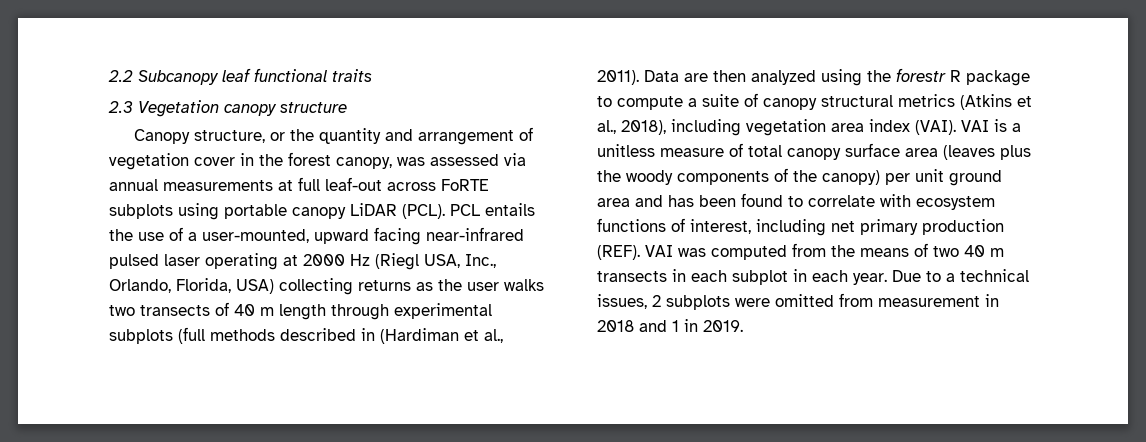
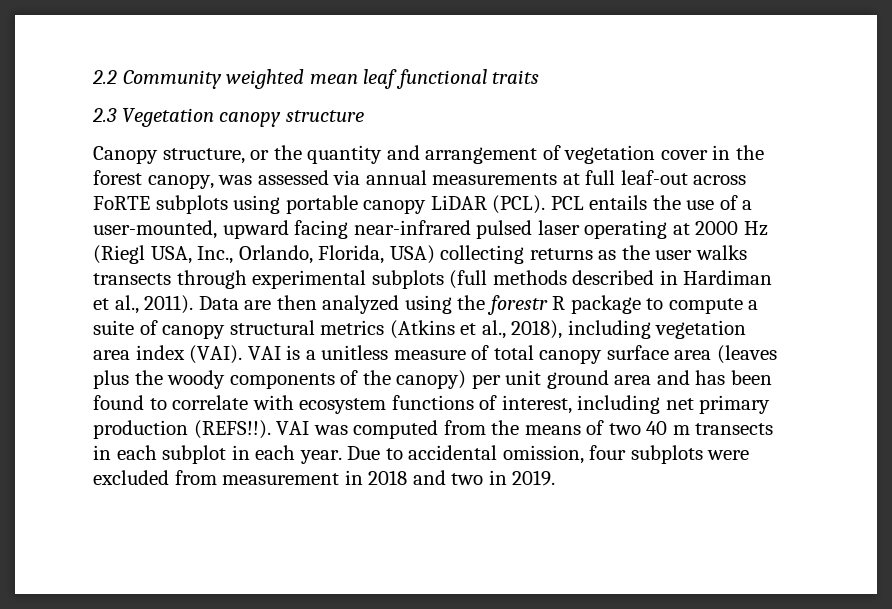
- 2.2 Subcanopy leaf functional traits
+ 2.2 Community weighted mean leaf functional traits
- PCL entails the use of a user-mounted, upward facing near-infrared pulsed laser operating at 2000 Hz (Riegl USA, Inc., Orlando, Florida, USA) collecting returns as the user walks two transects of 40 m length through experimental subplots (full methods described in (Hardiman et al., 2011).
+ PCL entails the use of a user-mounted, upward facing near-infrared pulsed laser operating at 2000 Hz (Riegl USA, Inc., Orlando, Florida, USA) collecting returns as the user walks transects through experimental subplots (full methods described in Hardiman et al., 2011).
- VAI is a unitless measure of total canopy surface area (leaves plus the woody components of the canopy) per unit ground area and has been found to correlate with ecosystem functions of interest, including net primary production (REF).
+ VAI is a unitless measure of total canopy surface area (leaves plus the woody components of the canopy) per unit ground area and has been found to correlate with ecosystem functions of interest, including net primary production (REFS!!).
- Due to a technical issues, 2 subplots were omitted from measurement in 2018 and 1 in 2019.
+ Due to accidental omission, four subplots were excluded from measurement in 2018 and two in 2019.

